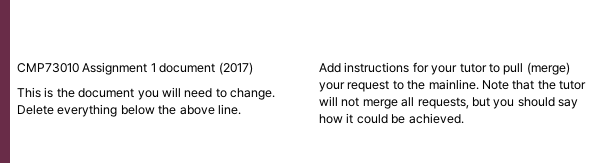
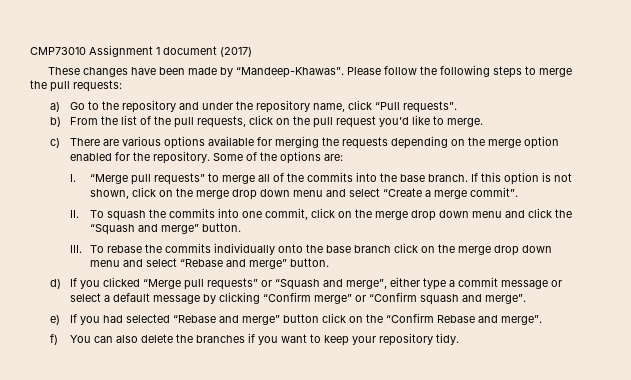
- This is the document you will need to change. Delete everything below the above line.
- Add instructions for your tutor to pull (merge) your request to the mainline. Note that the tutor will not merge all requests, but you should say how it could be achieved.
+ These changes have been made by “Mandeep-Khawas”. Please follow the following steps to merge the pull requests:
+ a) Go to the repository and under the repository name, click “Pull requests”.
+ b) From the list of the pull requests, click on the pull request you’d like to merge.
+ c) There are various options available for merging the requests depending on the merge option enabled for the repository. Some of the options are:
+ I. “Merge pull requests” to merge all of the commits into the base branch. If this option is not shown, click on the merge drop down menu and select “Create a merge commit”.
+ II. To squash the commits into one commit, click on the merge drop down menu and click the “Squash and merge” button.
+ III. To rebase the commits individually onto the base branch click on the merge drop down menu and select “Rebase and merge” button.
+ d) If you clicked “Merge pull requests” or “Squash and merge”, either type a commit message or select a default message by clicking “Confirm merge” or “Confirm squash and merge”.
+ e) If you had selected “Rebase and merge” button click on the “Confirm Rebase and merge”.
+ f) You can also delete the branches if you want to keep your repository tidy.

